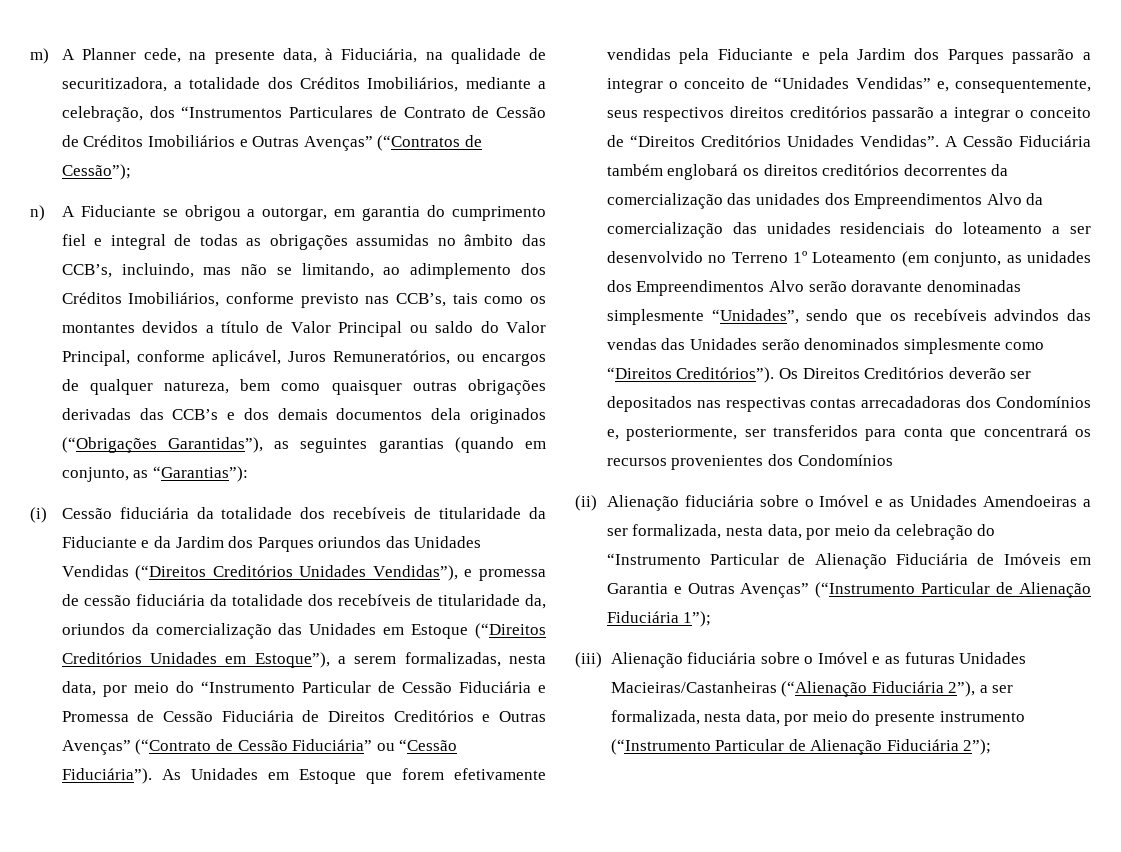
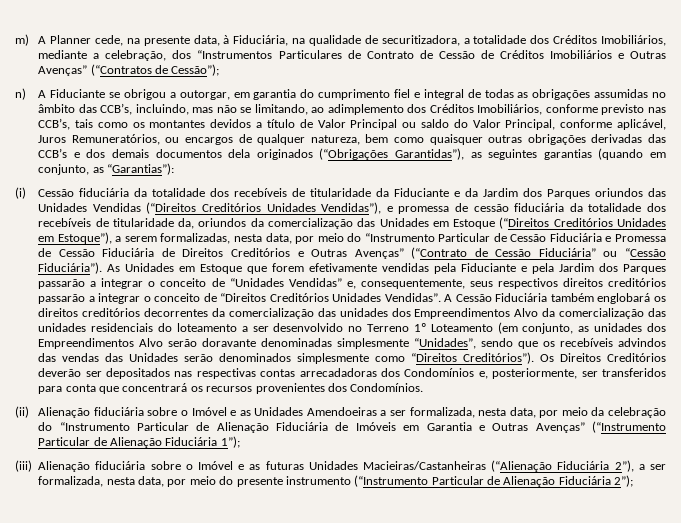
- Os Direitos Creditórios deverão ser depositados nas respectivas contas arrecadadoras dos Condomínios e, posteriormente, ser transferidos para conta que concentrará os recursos provenientes dos Condomínios
+ Os Direitos Creditórios deverão ser depositados nas respectivas contas arrecadadoras dos Condomínios e, posteriormente, ser transferidos para conta que concentrará os recursos provenientes dos Condomínios.

